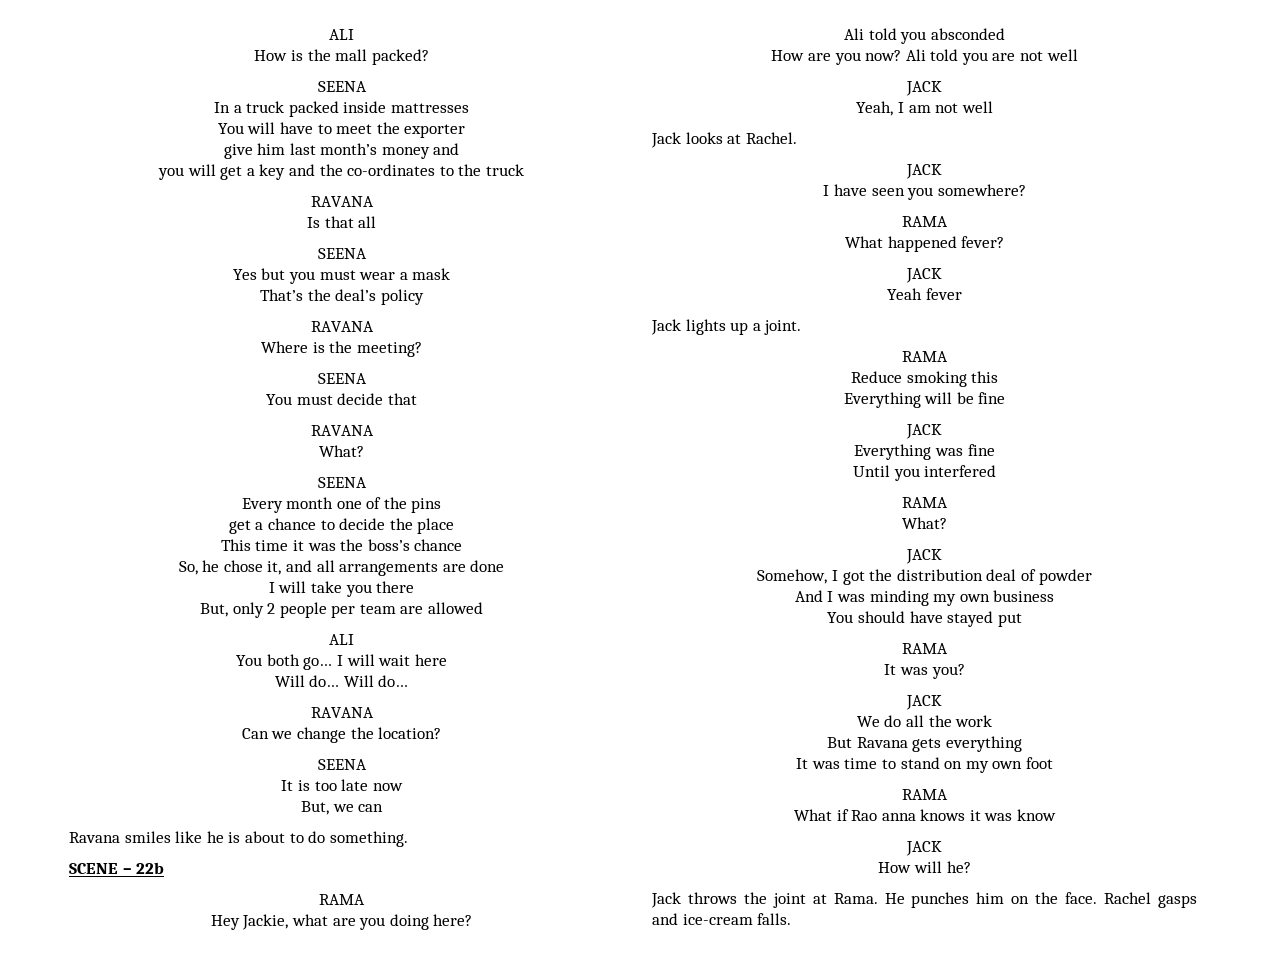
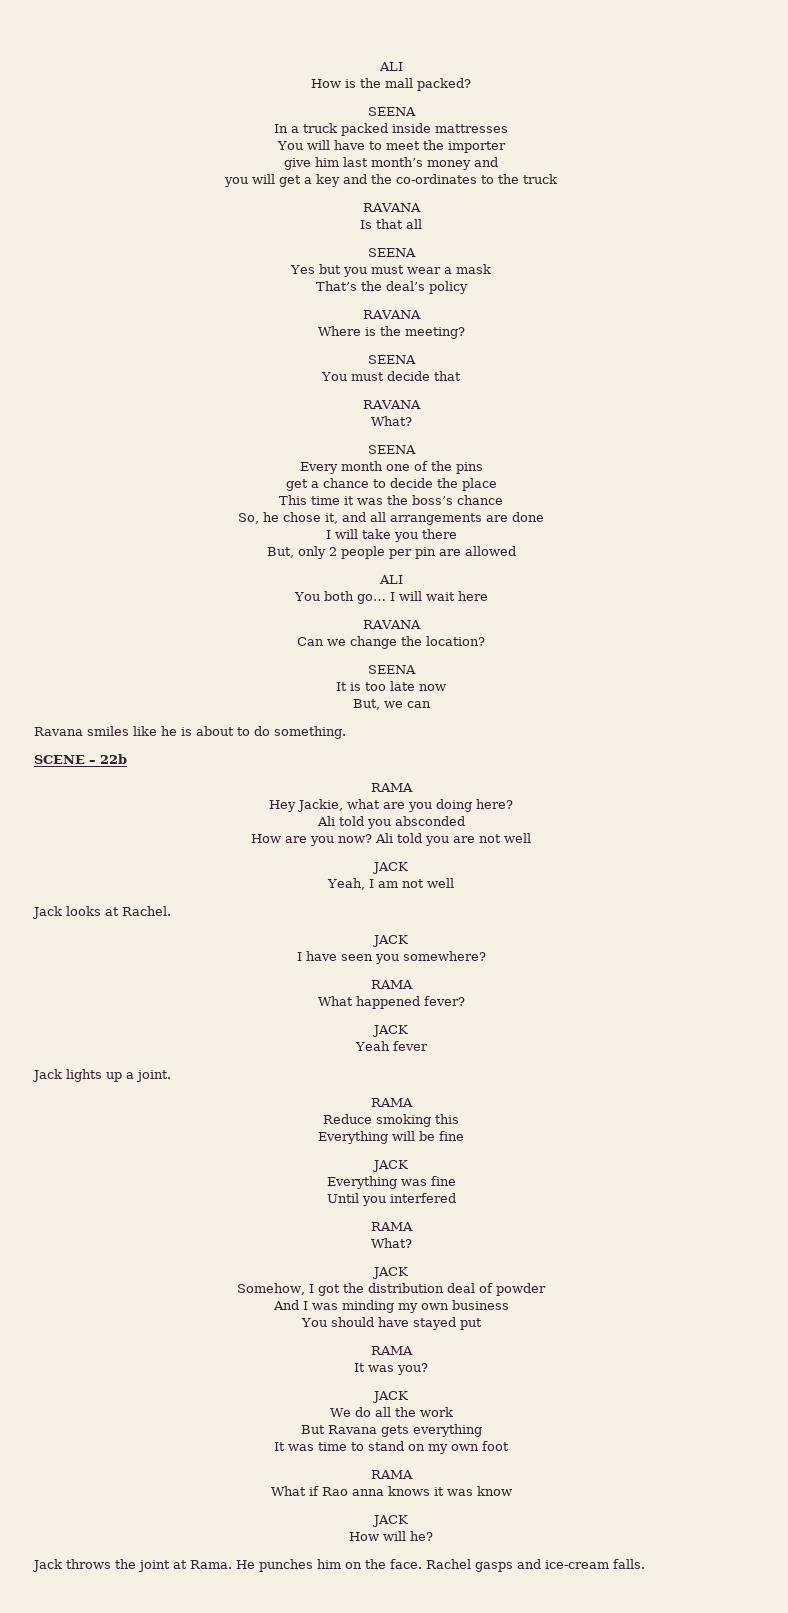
- You will have to meet the exporter
+ You will have to meet the importer
- But, only 2 people per team are allowed
+ But, only 2 people per pin are allowed
- Will do… Will do…

